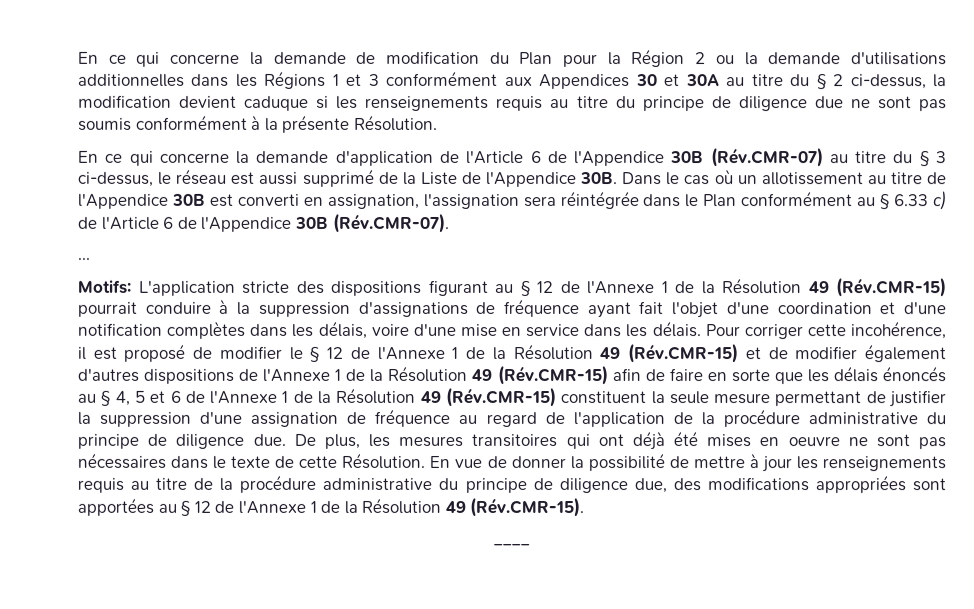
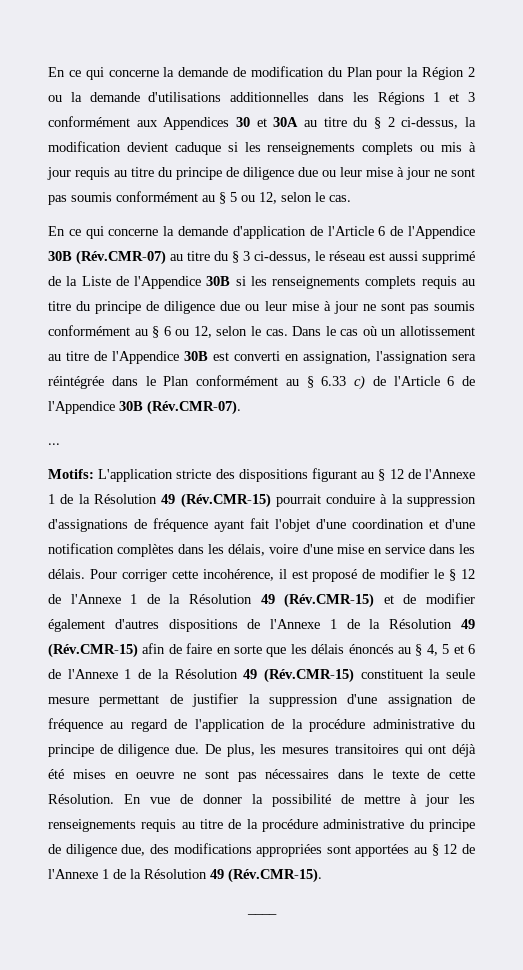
- En ce qui concerne la demande de modification du Plan pour la Région 2 ou la demande d'utilisations additionnelles dans les Régions 1 et 3 conformément aux Appendices 30 et 30A au titre du § 2 ci-dessus, la modification devient caduque si les renseignements requis au titre du principe de diligence due ne sont pas soumis conformément à la présente Résolution.
+ En ce qui concerne la demande de modification du Plan pour la Région 2 ou la demande d'utilisations additionnelles dans les Régions 1 et 3 conformément aux Appendices 30 et 30A au titre du § 2 ci-dessus, la modification devient caduque si les renseignements complets ou mis à jour requis au titre du principe de diligence due ou leur mise à jour ne sont pas soumis conformément au § 5 ou 12, selon le cas.
- En ce qui concerne la demande d'application de l'Article 6 de l'Appendice 30B (Rév.CMR-07) au titre du § 3 ci-dessus, le réseau est aussi supprimé de la Liste de l'Appendice 30B.
+ En ce qui concerne la demande d'application de l'Article 6 de l'Appendice 30B (Rév.CMR-07) au titre du § 3 ci-dessus, le réseau est aussi supprimé de la Liste de l'Appendice 30B si les renseignements complets requis au titre du principe de diligence due ou leur mise à jour ne sont pas soumis conformément au § 6 ou 12, selon le cas.

